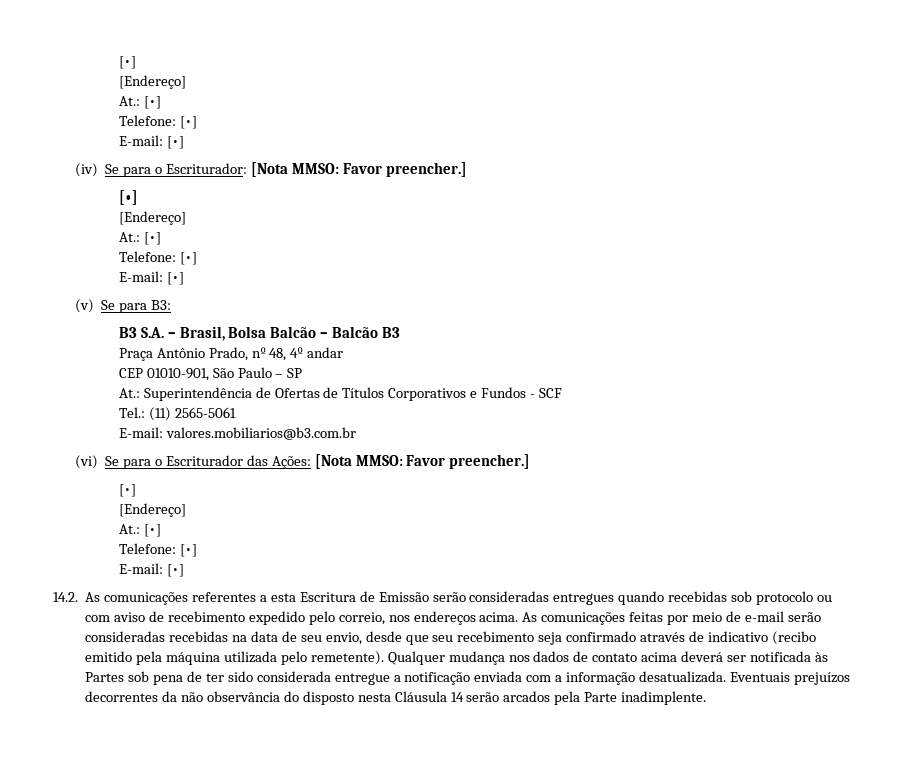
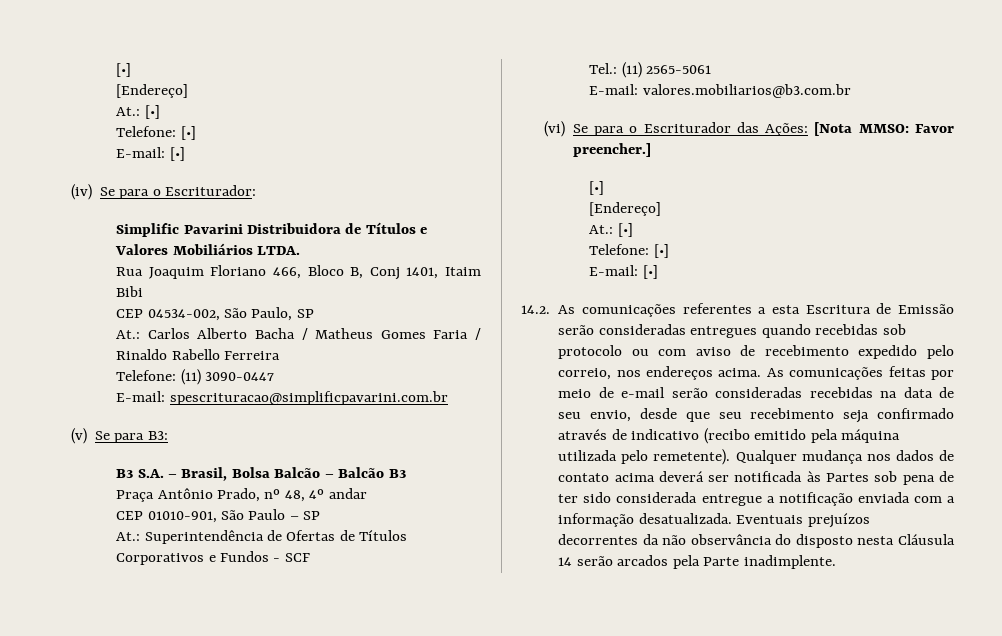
- (iv) Se para o Escriturador: [Nota MMSO: Favor preencher.]
- [•]
- [Endereço]
- At.: [•]
- Telefone: [•]
- E-mail: [•]
+ (iv) Se para o Escriturador:
+ Simplific Pavarini Distribuidora de Títulos e Valores Mobiliários LTDA.
+ Rua Joaquim Floriano 466, Bloco B, Conj 1401, Itaim Bibi
+ CEP 04534-002, São Paulo, SP
+ At.: Carlos Alberto Bacha / Matheus Gomes Faria / Rinaldo Rabello Ferreira
+ Telefone: (11) 3090-0447
+ E-mail: spescrituracao@simplificpavarini.com.br

